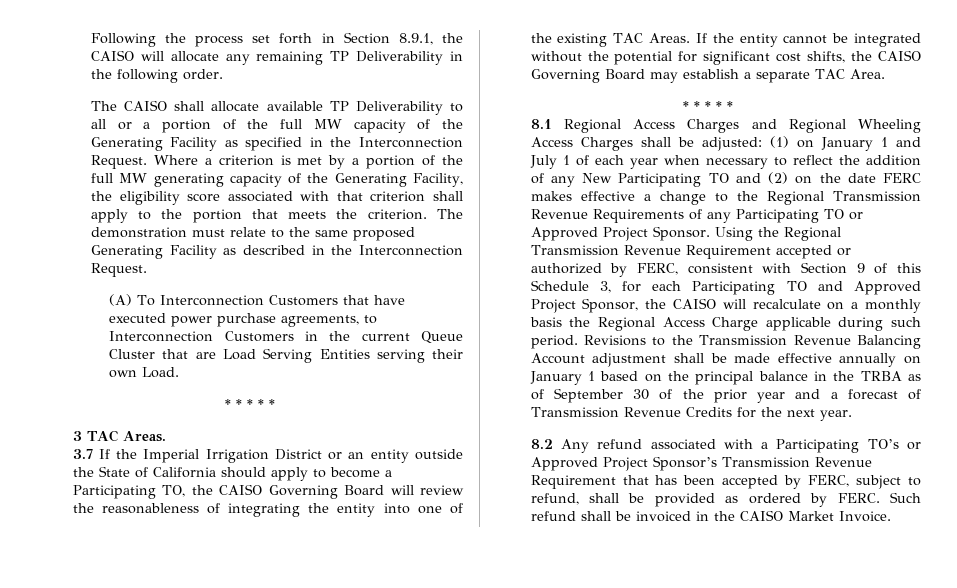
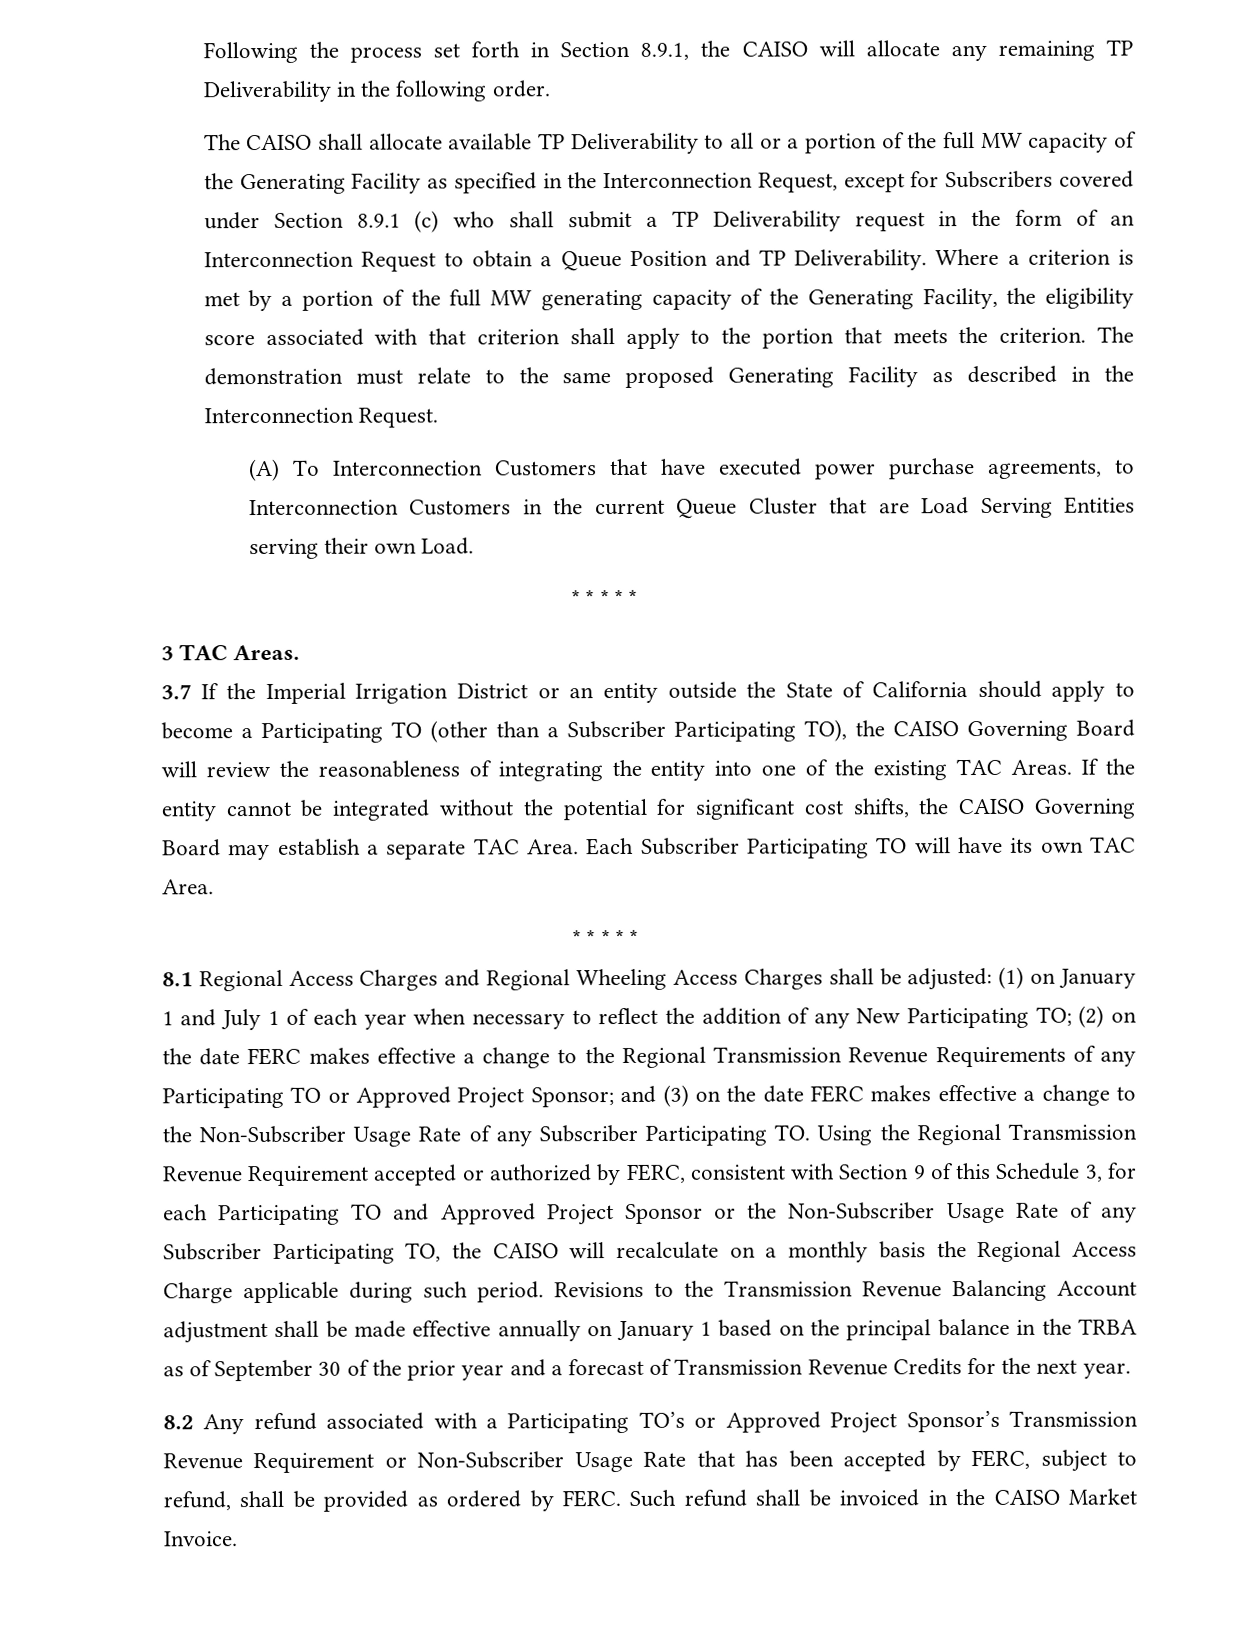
- The CAISO shall allocate available TP Deliverability to all or a portion of the full MW capacity of the Generating Facility as specified in the Interconnection Request.
+ The CAISO shall allocate available TP Deliverability to all or a portion of the full MW capacity of the Generating Facility as specified in the Interconnection Request, except for Subscribers covered under Section 8.9.1 (c) who shall submit a TP Deliverability request in the form of an Interconnection Request to obtain a Queue Position and TP Deliverability.
- 3.7 If the Imperial Irrigation District or an entity outside the State of California should apply to become a Participating TO, the CAISO Governing Board will review the reasonableness of integrating the entity into one of the existing TAC Areas.
+ 3.7 If the Imperial Irrigation District or an entity outside the State of California should apply to become a Participating TO (other than a Subscriber Participating TO), the CAISO Governing Board will review the reasonableness of integrating the entity into one of the existing TAC Areas.
+ Each Subscriber Participating TO will have its own TAC Area.
- (1) on January 1 and July 1 of each year when necessary to reflect the addition of any New Participating TO and (2) on the date FERC makes effective a change to the Regional Transmission Revenue Requirements of any Participating TO or Approved Project Sponsor. Using the Regional Transmission Revenue Requirement accepted or authorized by FERC, consistent with Section 9 of this Schedule 3, for each Participating TO and Approved Project Sponsor, the CAISO will recalculate on a monthly basis the Regional Access Charge applicable during such period.
+ (1) on January 1 and July 1 of each year when necessary to reflect the addition of any New Participating TO; (2) on the date FERC makes effective a change to the Regional Transmission Revenue Requirements of any Participating TO or Approved Project Sponsor; and (3) on the date FERC makes effective a change to the Non-Subscriber Usage Rate of any Subscriber Participating TO. Using the Regional Transmission Revenue Requirement accepted or authorized by FERC, consistent with Section 9 of this Schedule 3, for each Participating TO and Approved Project Sponsor or the Non-Subscriber Usage Rate of any Subscriber Participating TO, the CAISO will recalculate on a monthly basis the Regional Access Charge applicable during such period.
- 8.2 Any refund associated with a Participating TO’s or Approved Project Sponsor’s Transmission Revenue Requirement that has been accepted by FERC, subject to refund, shall be provided as ordered by FERC.
+ 8.2 Any refund associated with a Participating TO’s or Approved Project Sponsor’s Transmission Revenue Requirement or Non-Subscriber Usage Rate that has been accepted by FERC, subject to refund, shall be provided as ordered by FERC.

